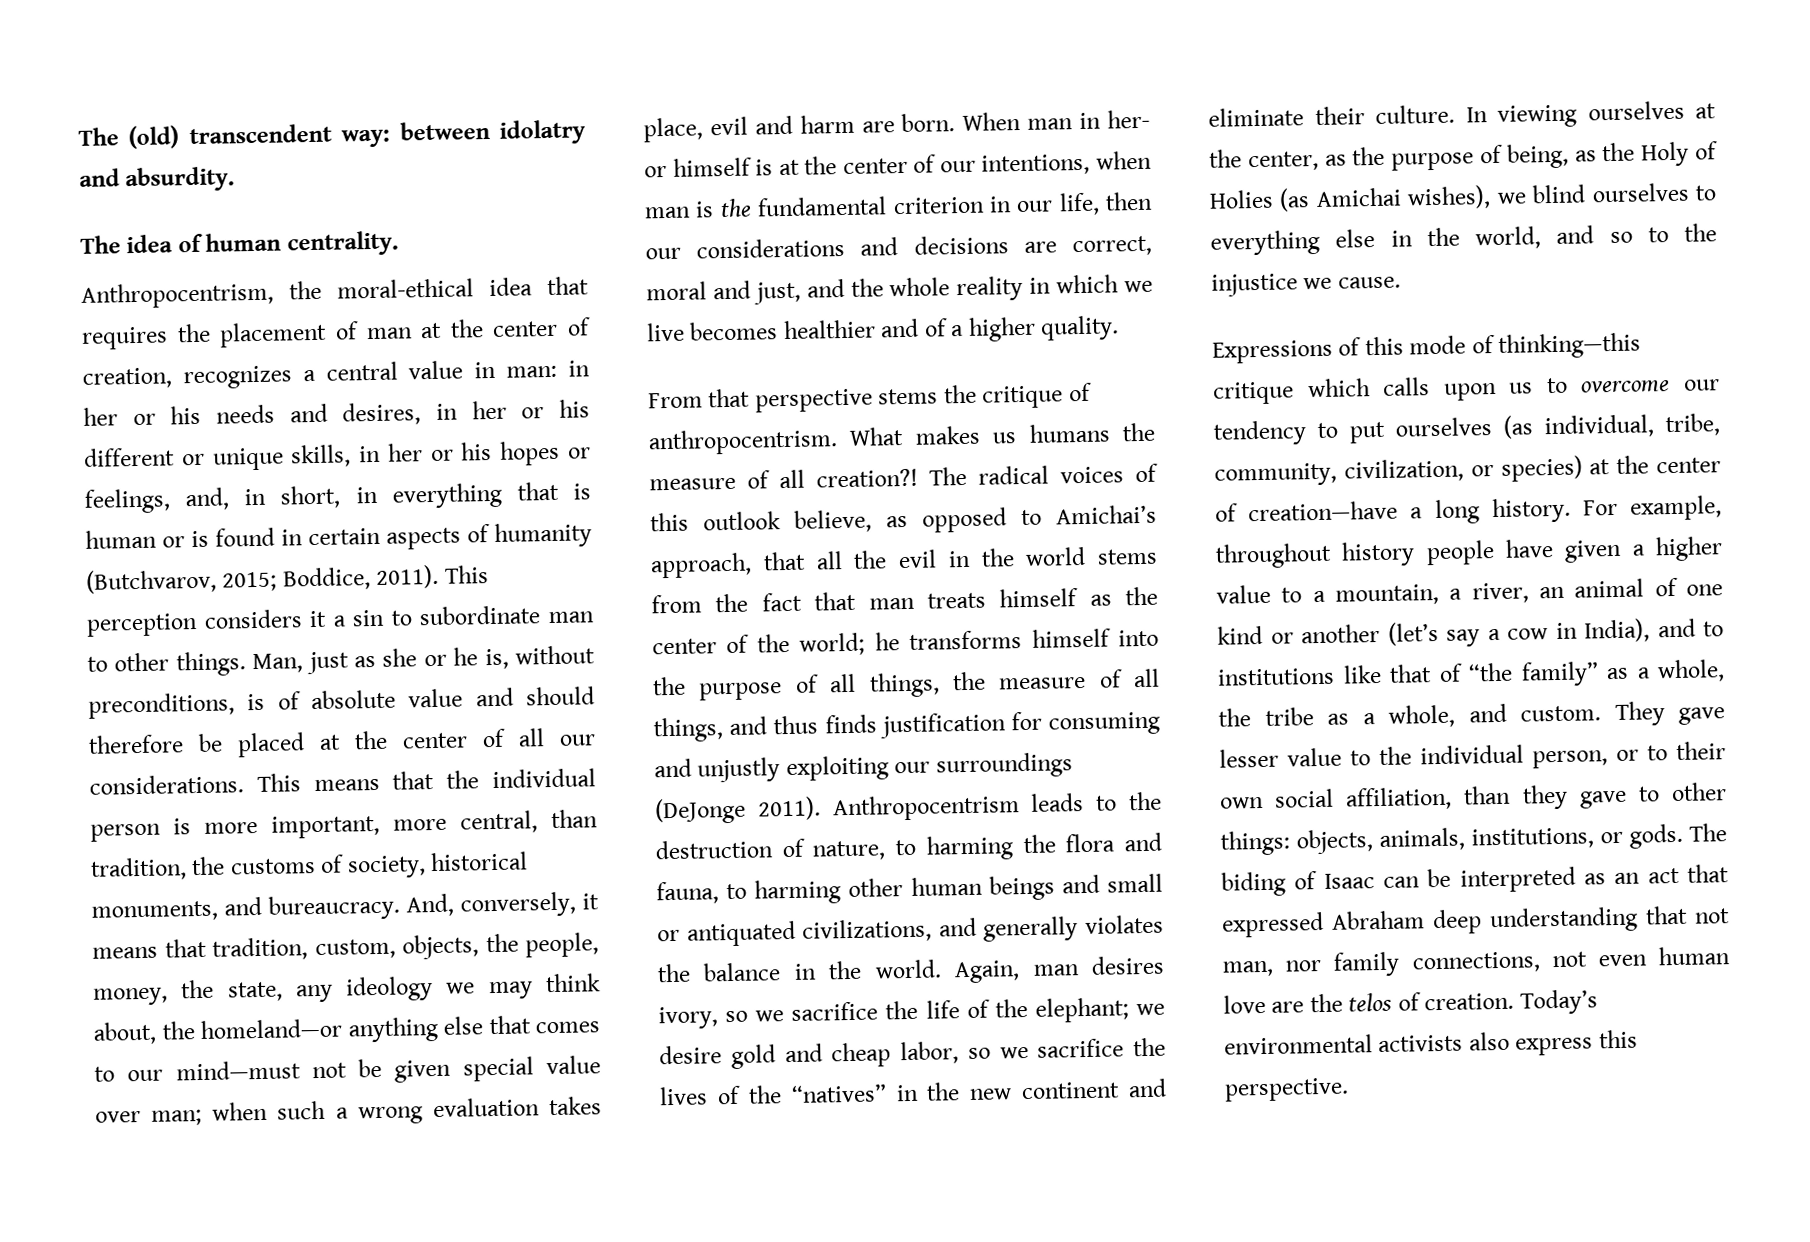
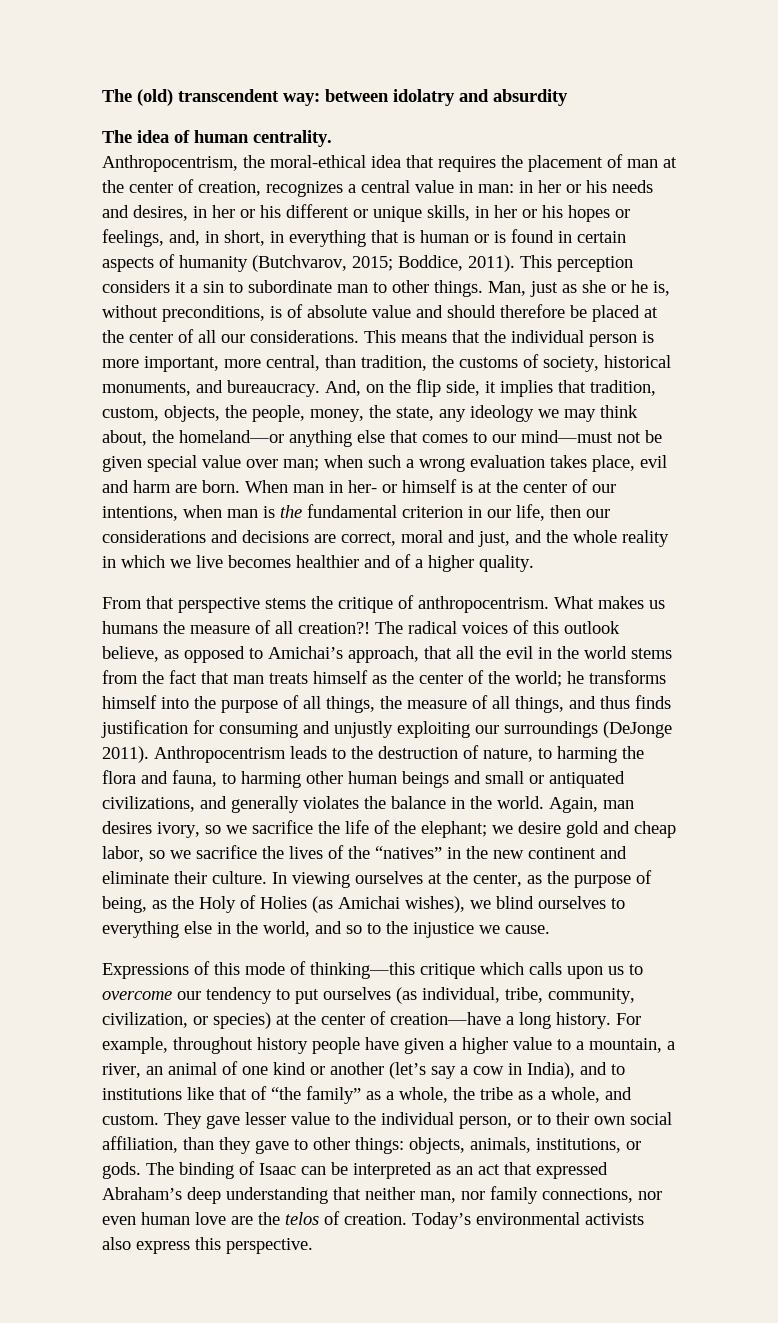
- The (old) transcendent way: between idolatry and absurdity.
+ The (old) transcendent way: between idolatry and absurdity
- And, conversely, it means that tradition, custom, objects, the people, money, the state, any ideology we may think about, the homeland—or anything else that comes to our mind—must not be given special value over man; when such a wrong evaluation takes place, evil and harm are born.
+ And, on the flip side, it implies that tradition, custom, objects, the people, money, the state, any ideology we may think about, the homeland—or anything else that comes to our mind—must not be given special value over man; when such a wrong evaluation takes place, evil and harm are born.
- The biding of Isaac can be interpreted as an act that expressed Abraham deep understanding that not man, nor family connections, not even human love are the telos of creation.
+ The binding of Isaac can be interpreted as an act that expressed Abraham’s deep understanding that neither man, nor family connections, nor even human love are the telos of creation.

